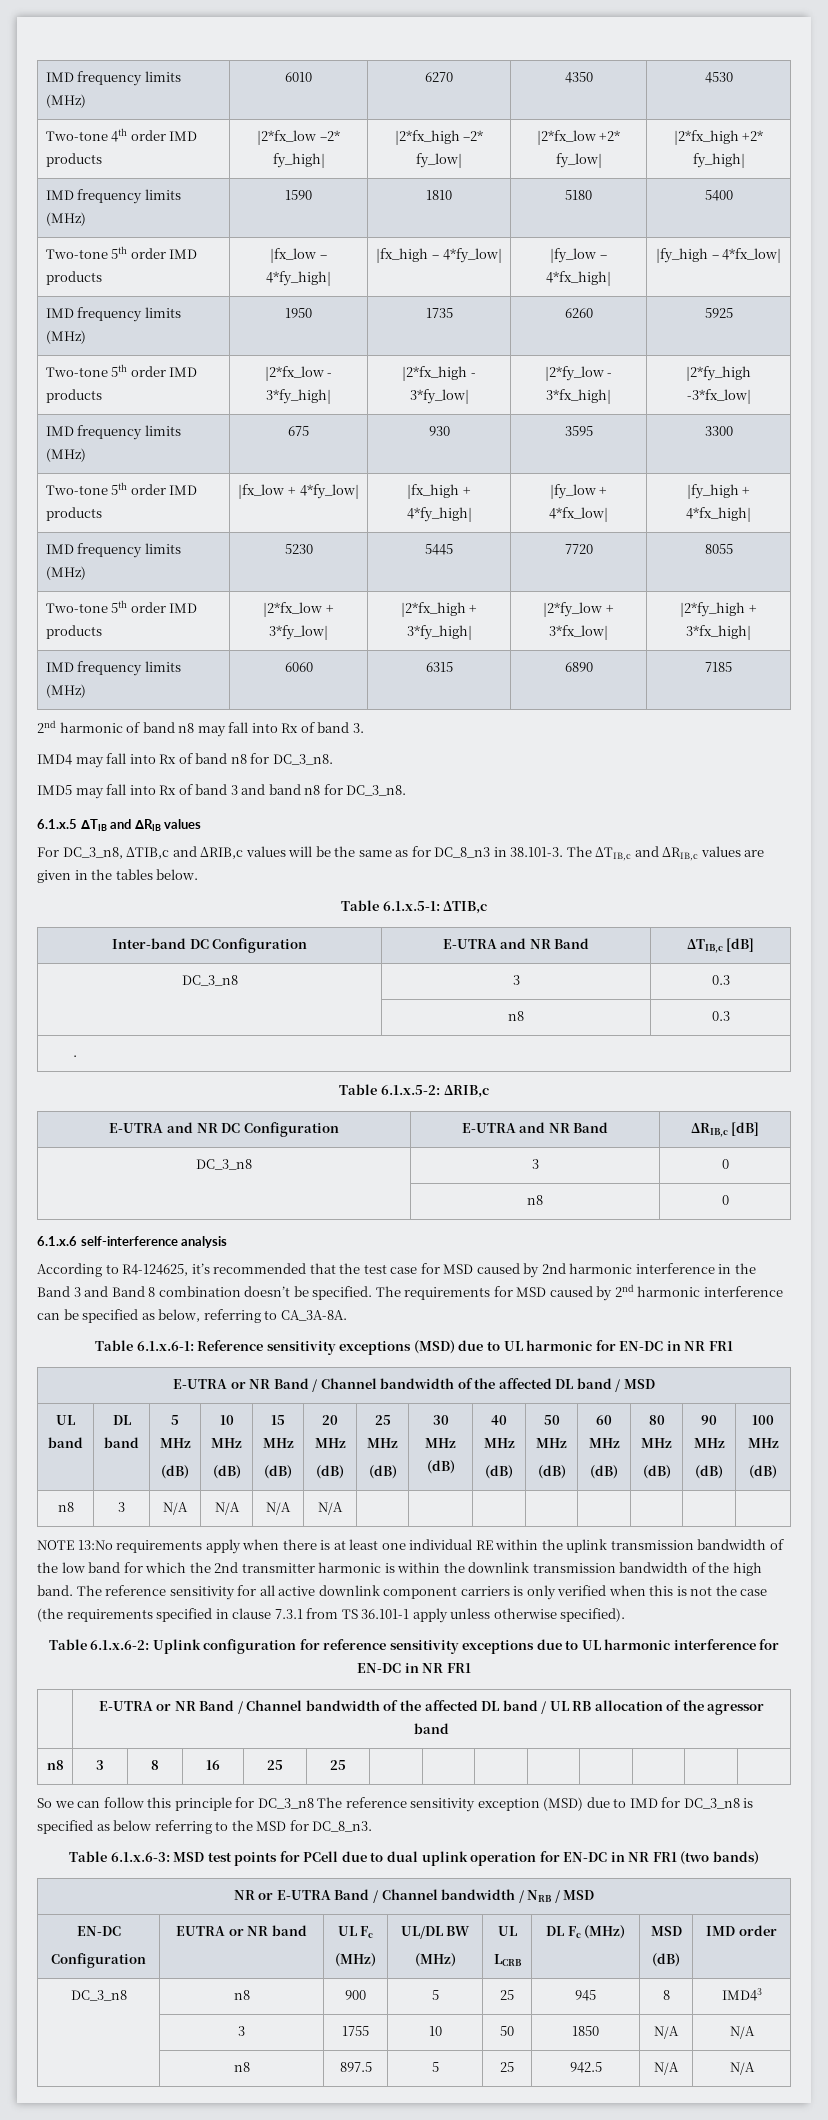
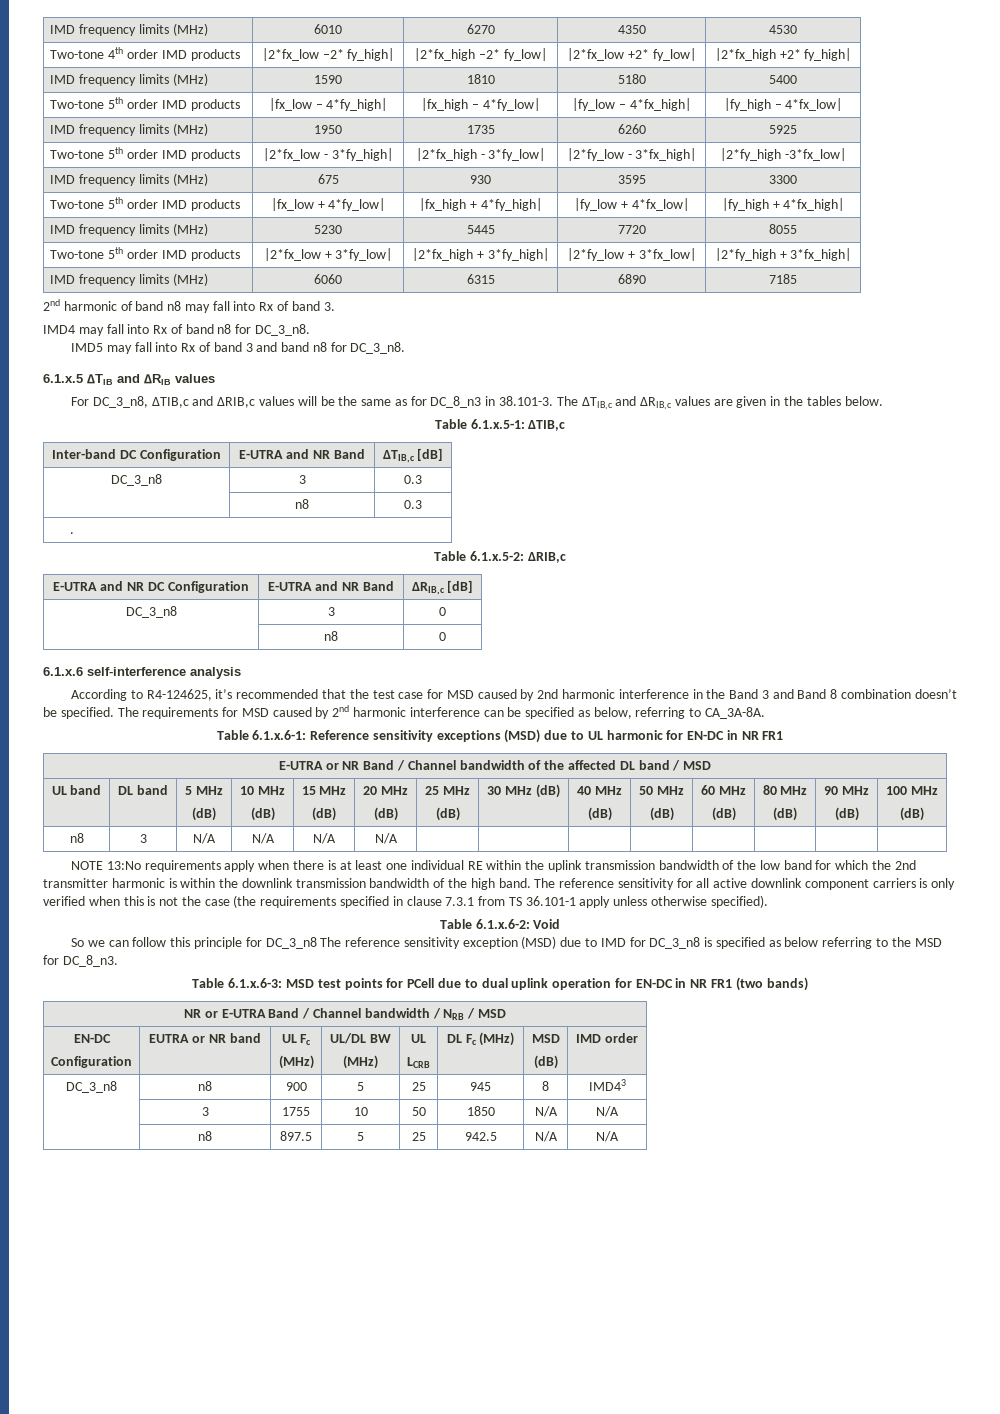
- Table 6.1.x.6-2: Uplink configuration for reference sensitivity exceptions due to UL harmonic interference for EN-DC in NR FR1
- | E-UTRA or NR Band / Channel bandwidth of the affected DL band / UL RB allocation of the agressor band
- n8 | 3 | 8 | 16 | 25 | 25 | | | | | | | |
+ Table 6.1.x.6-2: Void

